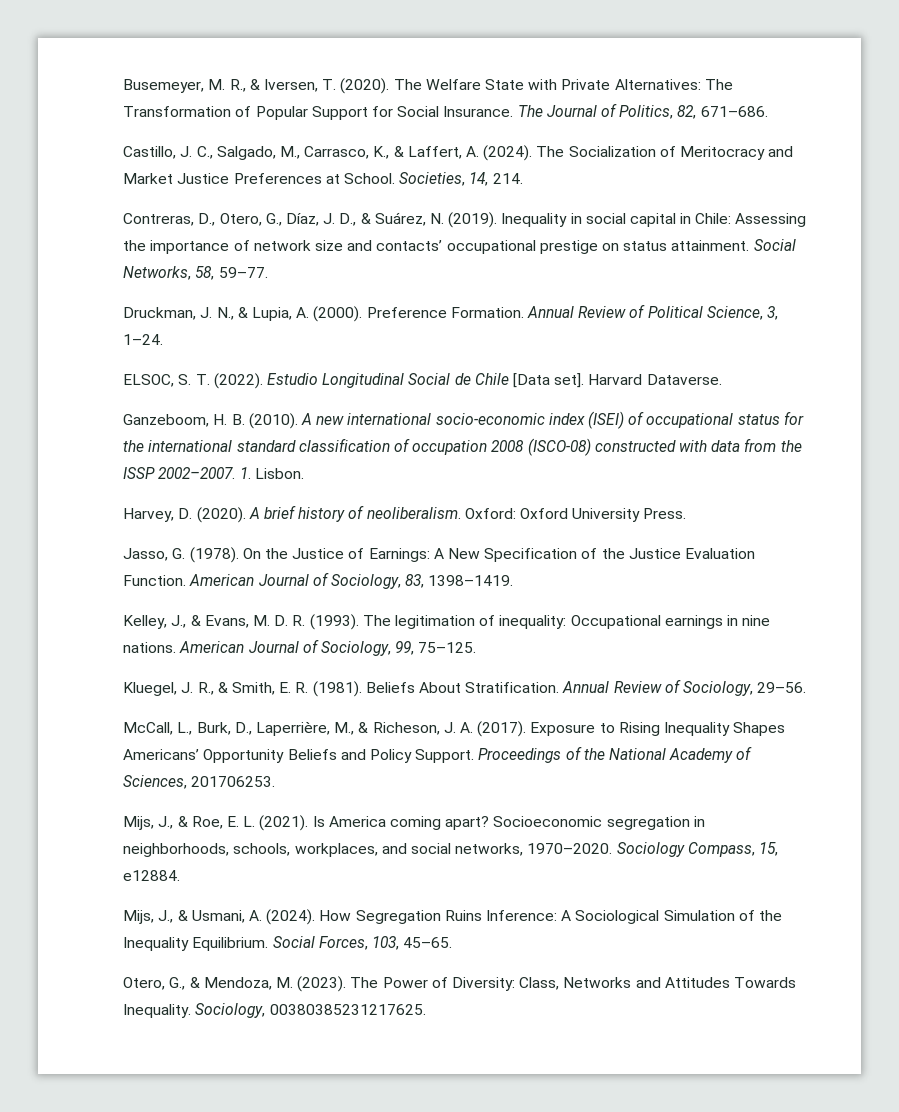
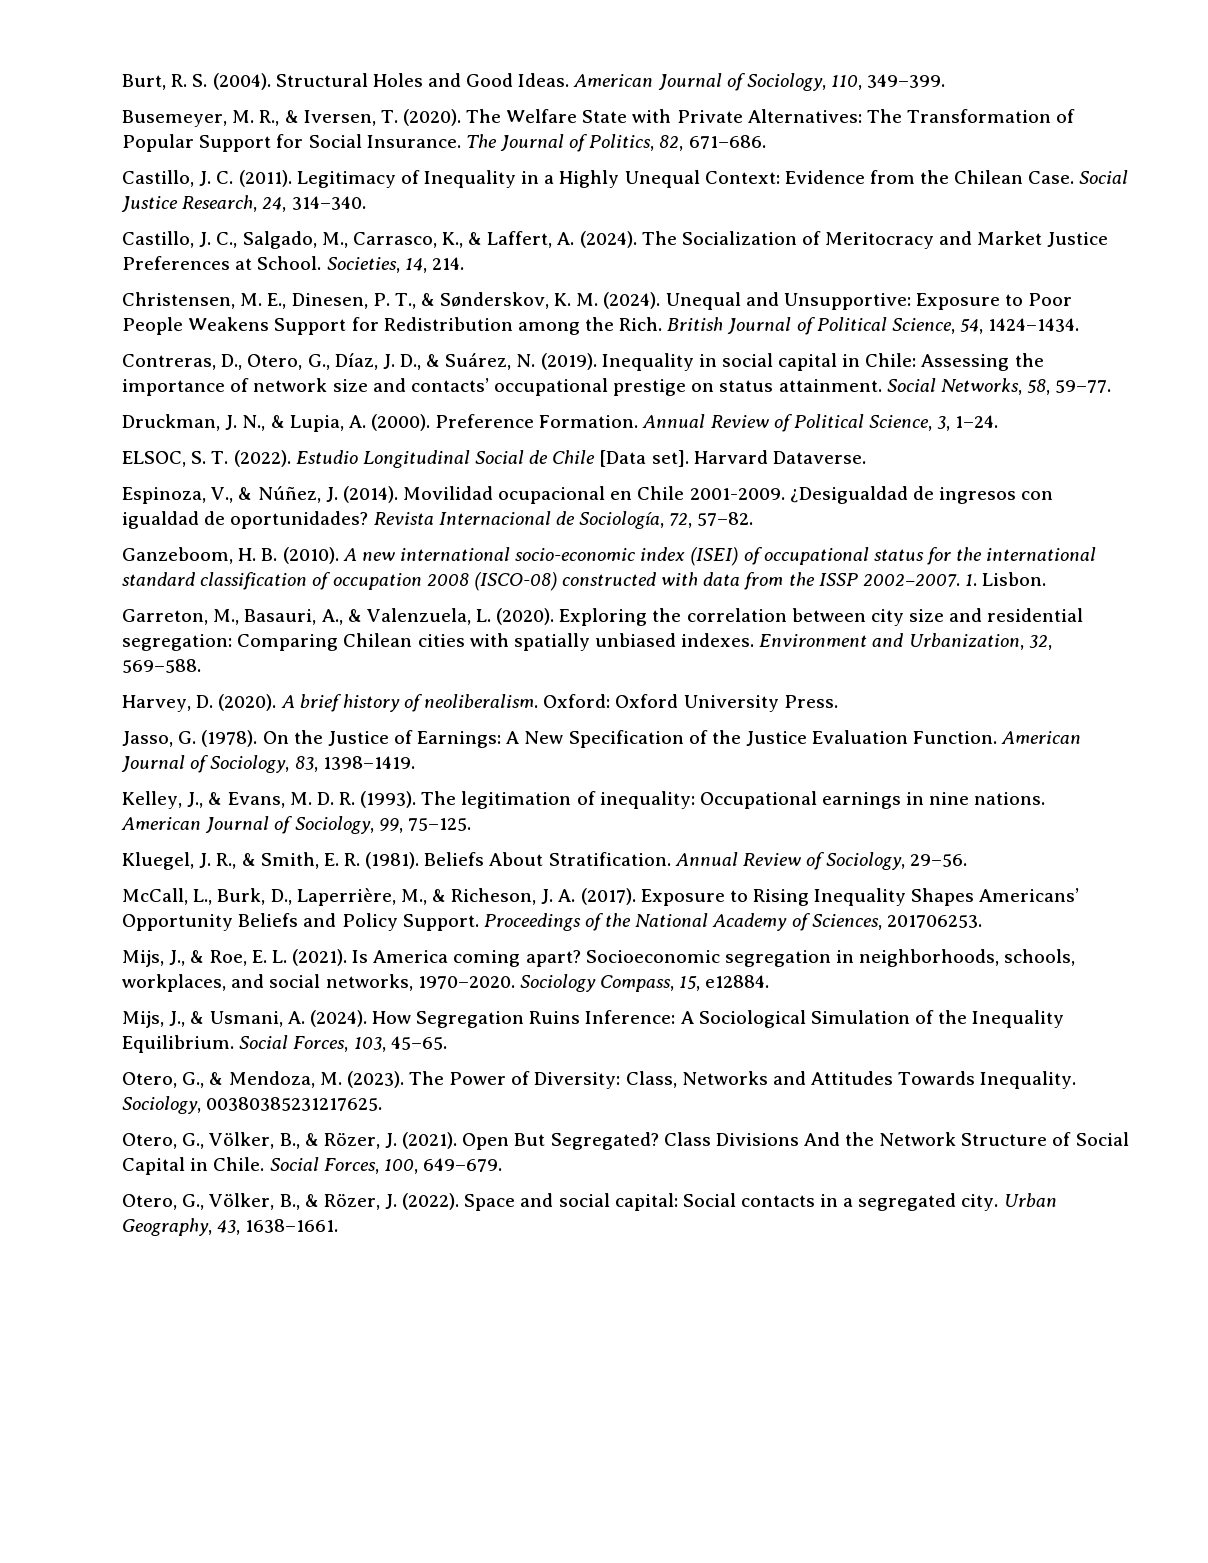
+ Burt, R. S. (2004). Structural Holes and Good Ideas. American Journal of Sociology, 110, 349–399.
+ Castillo, J. C. (2011). Legitimacy of Inequality in a Highly Unequal Context: Evidence from the Chilean Case. Social Justice Research, 24, 314–340.
+ Christensen, M. E., Dinesen, P. T., & Sønderskov, K. M. (2024). Unequal and Unsupportive: Exposure to Poor People Weakens Support for Redistribution among the Rich. British Journal of Political Science, 54, 1424–1434.
+ Espinoza, V., & Núñez, J. (2014). Movilidad ocupacional en Chile 2001-2009. ¿Desigualdad de ingresos con igualdad de oportunidades? Revista Internacional de Sociología, 72, 57–82.
+ Garreton, M., Basauri, A., & Valenzuela, L. (2020). Exploring the correlation between city size and residential segregation: Comparing Chilean cities with spatially unbiased indexes. Environment and Urbanization, 32, 569–588.
+ Otero, G., Völker, B., & Rözer, J. (2021). Open But Segregated? Class Divisions And the Network Structure of Social Capital in Chile. Social Forces, 100, 649–679.
+ Otero, G., Völker, B., & Rözer, J. (2022). Space and social capital: Social contacts in a segregated city. Urban Geography, 43, 1638–1661.

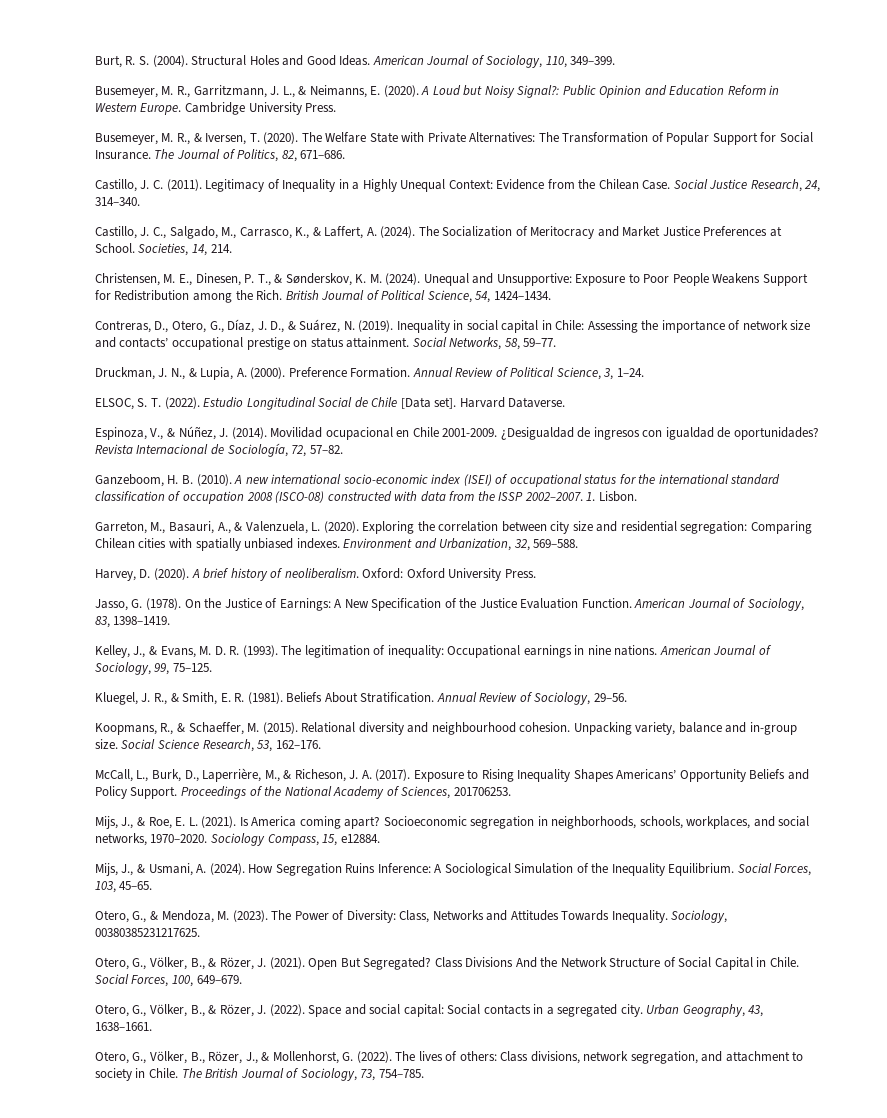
+ Busemeyer, M. R., Garritzmann, J. L., & Neimanns, E. (2020). A Loud but Noisy Signal?: Public Opinion and Education Reform in Western Europe. Cambridge University Press.
+ Koopmans, R., & Schaeffer, M. (2015). Relational diversity and neighbourhood cohesion. Unpacking variety, balance and in-group size. Social Science Research, 53, 162–176.
+ Otero, G., Völker, B., Rözer, J., & Mollenhorst, G. (2022). The lives of others: Class divisions, network segregation, and attachment to society in Chile. The British Journal of Sociology, 73, 754–785.

